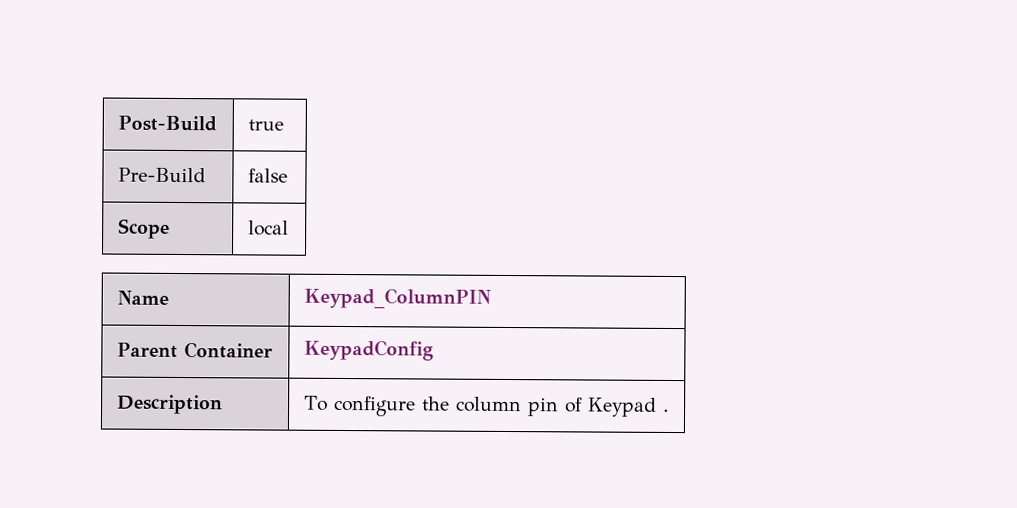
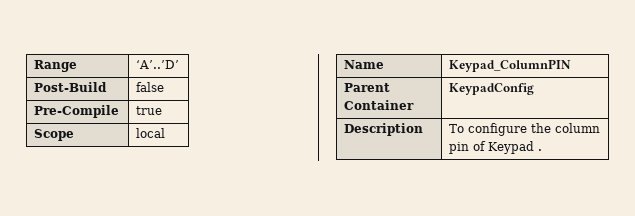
+ Range | ‘A’..’D’
- Post-Build | true
+ Post-Build | false
+ Pre-Compile | true
- Pre-Build | false

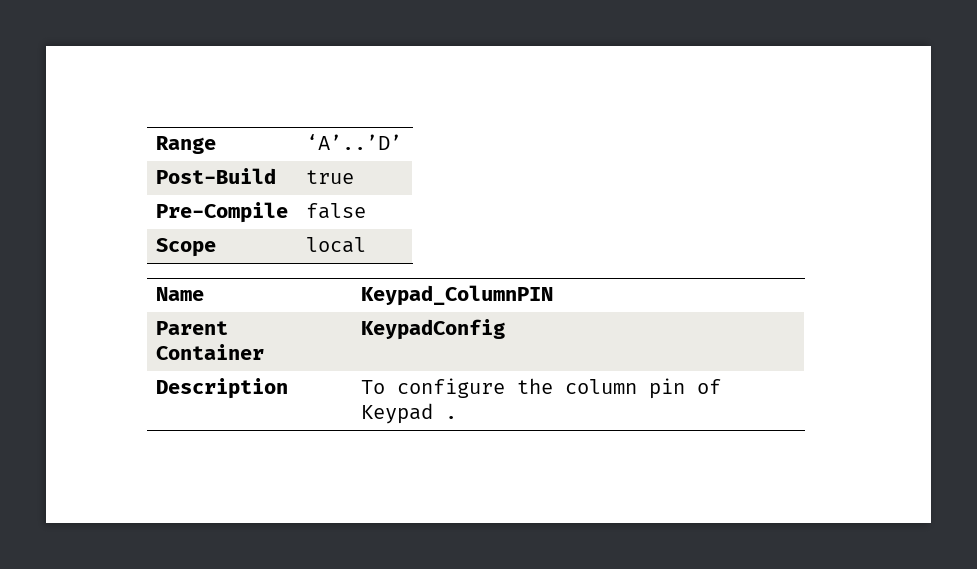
- Post-Build | false
+ Post-Build | true
- Pre-Compile | true
+ Pre-Compile | false

